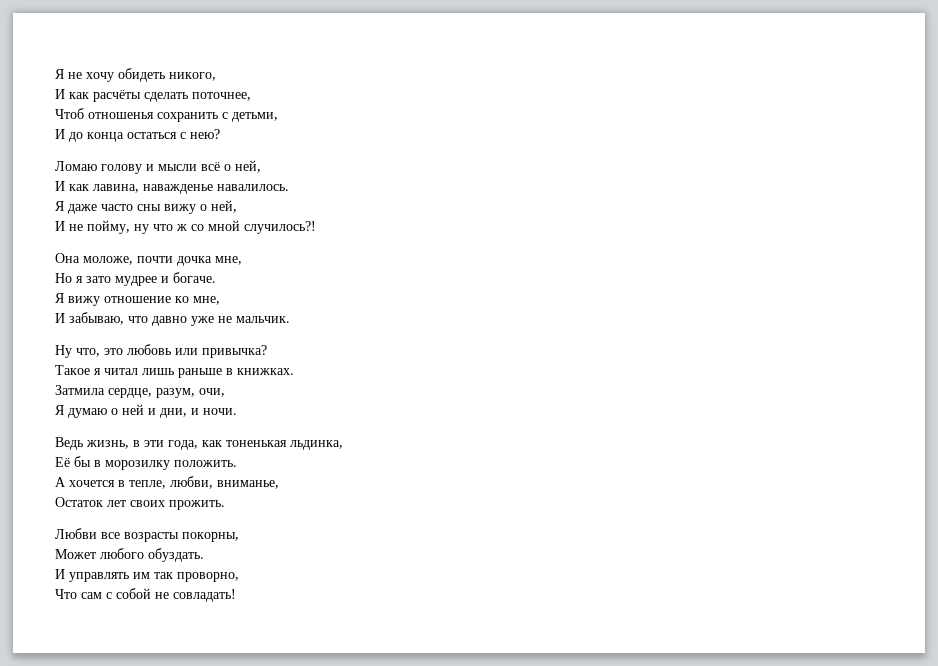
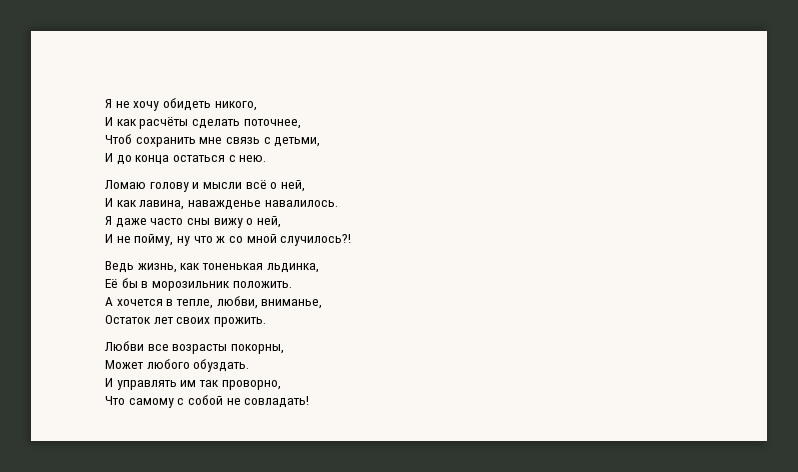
- Чтоб отношенья сохранить с детьми,
+ Чтоб сохранить мне связь с детьми,
- И до конца остаться с нею?
+ И до конца остаться с нею.
- Она моложе, почти дочка мне,
- Но я зато мудрее и богаче.
- Я вижу отношение ко мне,
- И забываю, что давно уже не мальчик.
- Ну что, это любовь или привычка?
- Такое я читал лишь раньше в книжках.
- Затмила сердце, разум, очи,
- Я думаю о ней и дни, и ночи.
- Ведь жизнь, в эти года, как тоненькая льдинка,
+ Ведь жизнь, как тоненькая льдинка,
- Её бы в морозилку положить.
+ Её бы в морозильник положить.
- Что сам с собой не совладать!
+ Что самому с собой не совладать!

